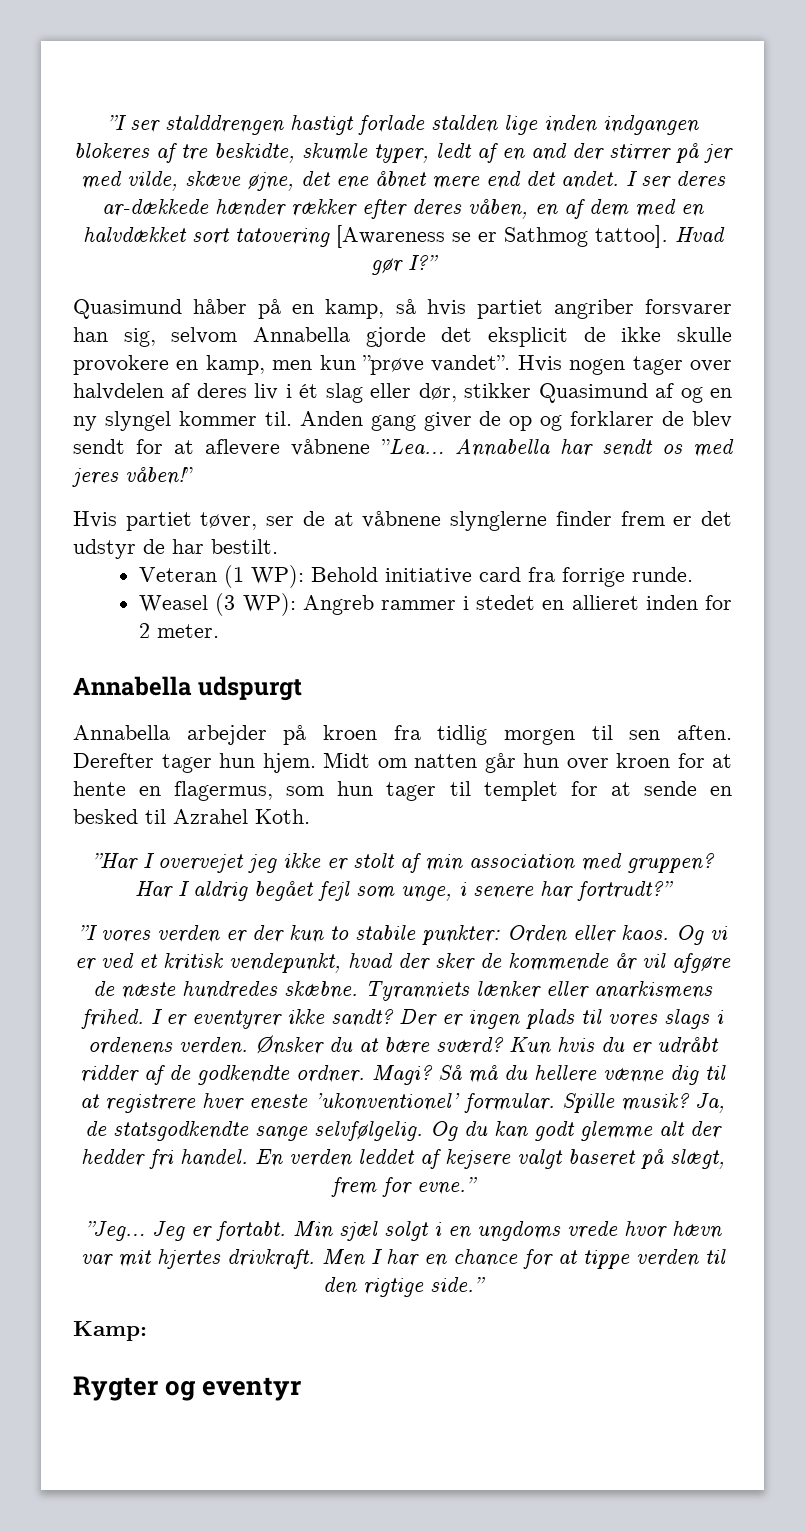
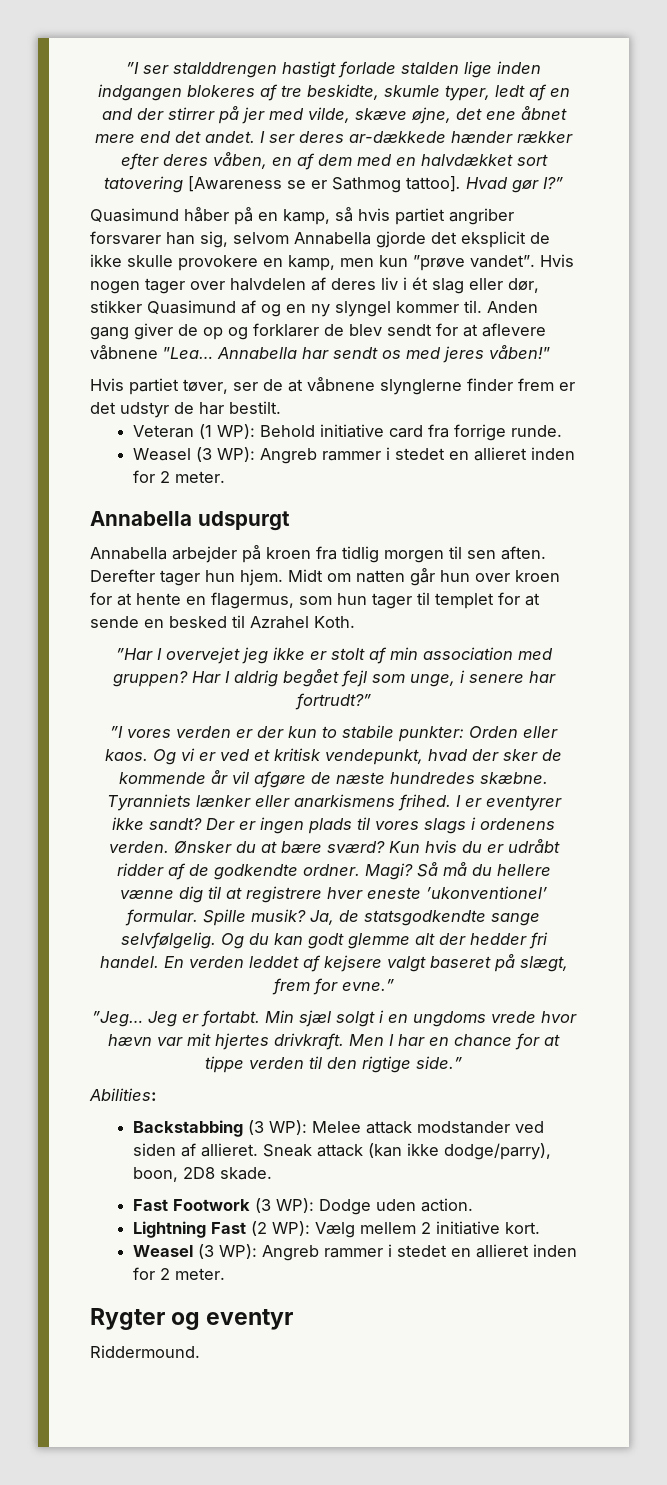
- Kamp:
+ Abilities:
+ Backstabbing (3 WP): Melee attack modstander ved siden af allieret. Sneak attack (kan ikke dodge/parry), boon, 2D8 skade.
+ Fast Footwork (3 WP): Dodge uden action.
+ Lightning Fast (2 WP): Vælg mellem 2 initiative kort.
+ Weasel (3 WP): Angreb rammer i stedet en allieret inden for 2 meter.
+ Riddermound.

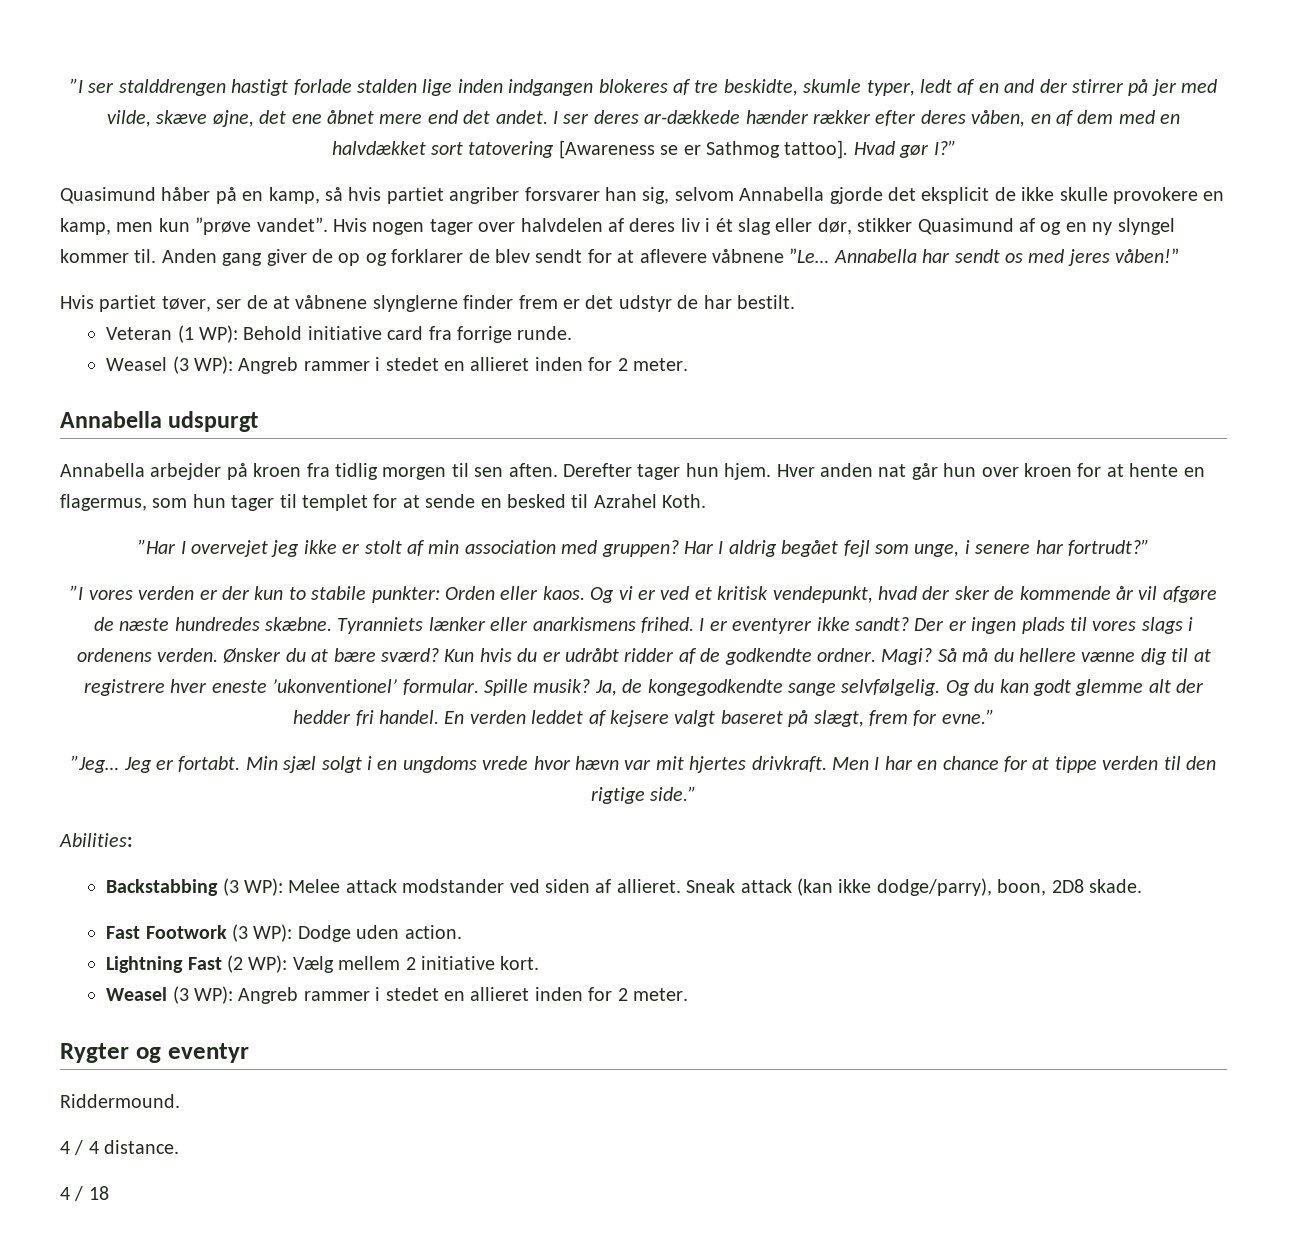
- Anden gang giver de op og forklarer de blev sendt for at aflevere våbnene ”Lea…
+ Anden gang giver de op og forklarer de blev sendt for at aflevere våbnene ”Le…
- Midt om natten går hun over kroen for at hente en flagermus, som hun tager til templet for at sende en besked til Azrahel Koth.
+ Hver anden nat går hun over kroen for at hente en flagermus, som hun tager til templet for at sende en besked til Azrahel Koth.
- Ja, de statsgodkendte sange selvfølgelig.
+ Ja, de kongegodkendte sange selvfølgelig.
+ 4 / 4 distance.
+ 4 / 18

